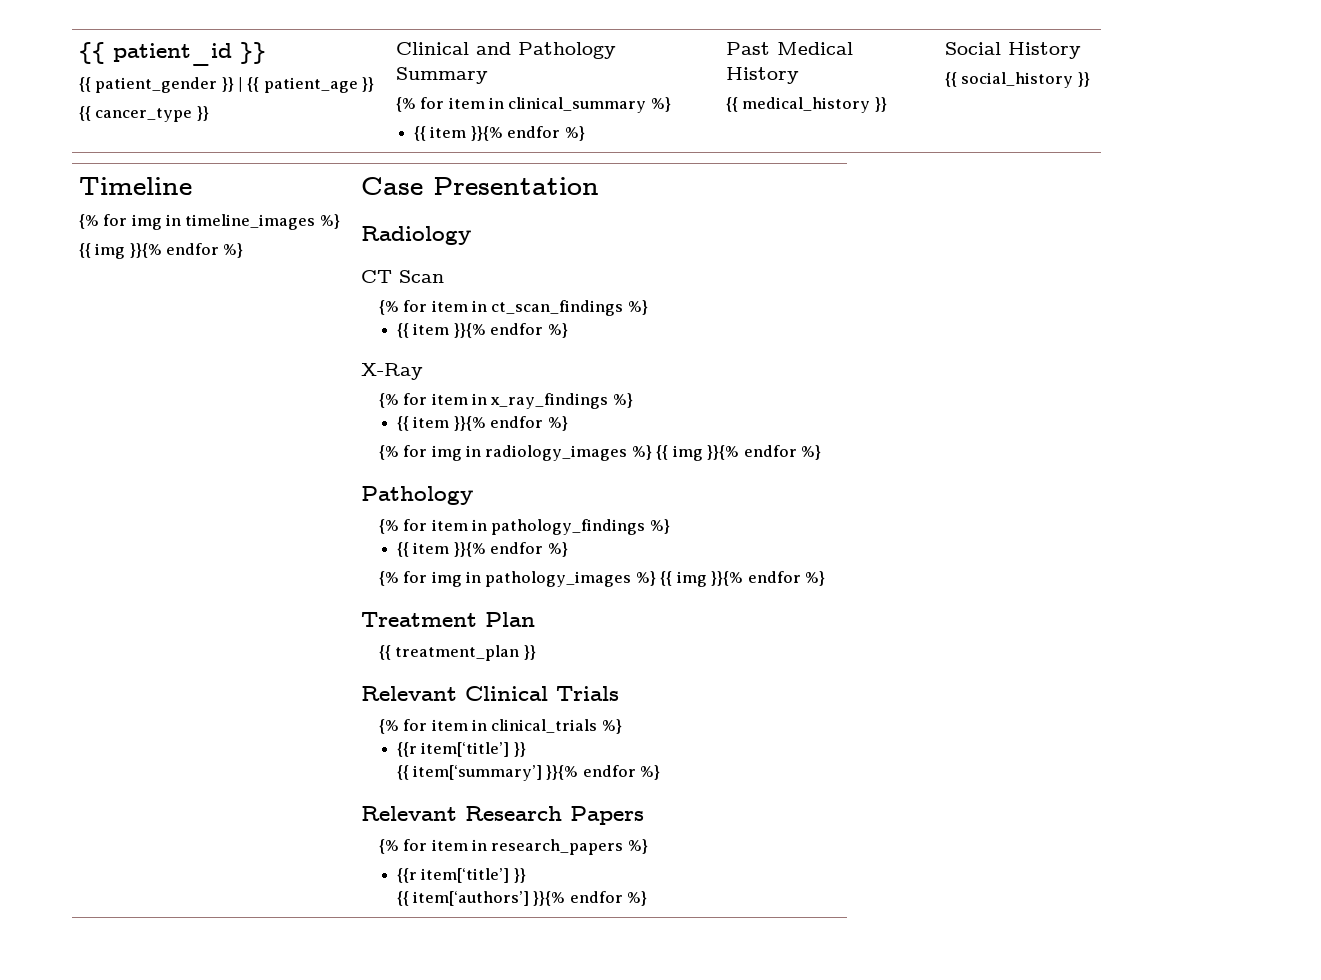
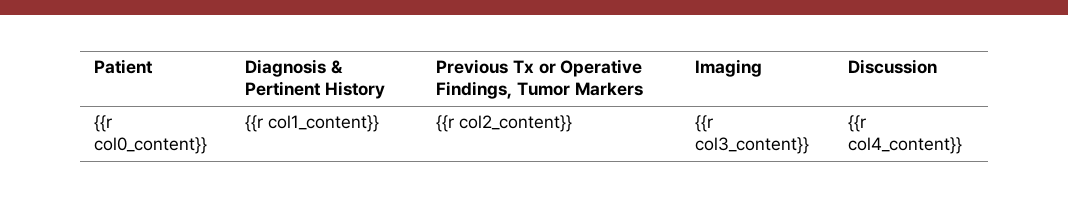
- {{ patient_id }}
- {{ patient_gender }} | {{ patient_age }}
- {{ cancer_type }} | Clinical and Pathology Summary
- {% for item in clinical_summary %}
- {{ item }}{% endfor %} | Past Medical History
- {{ medical_history }} | Social History
- {{ social_history }}
- Timeline
- {% for img in timeline_images %}
- {{ img }}{% endfor %} | Case Presentation
- Radiology
- CT Scan
- {% for item in ct_scan_findings %}
- {{ item }}{% endfor %}
- X-Ray
- {% for item in x_ray_findings %}
- {{ item }}{% endfor %}
- {% for img in radiology_images %} {{ img }}{% endfor %}
- Pathology
- {% for item in pathology_findings %}
- {{ item }}{% endfor %}
- {% for img in pathology_images %} {{ img }}{% endfor %}
- Treatment Plan
- {{ treatment_plan }}
- Relevant Clinical Trials
- {% for item in clinical_trials %}
- {{r item[‘title’] }}
- {{ item[‘summary’] }}{% endfor %}
- Relevant Research Papers
- {% for item in research_papers %}
- {{r item[‘title’] }}
- {{ item[‘authors’] }}{% endfor %}
+ Patient | Diagnosis & Pertinent History | Previous Tx or Operative Findings, Tumor Markers | Imaging | Discussion
+ {{r col0_content}} | {{r col1_content}} | {{r col2_content}} | {{r col3_content}} | {{r col4_content}}

